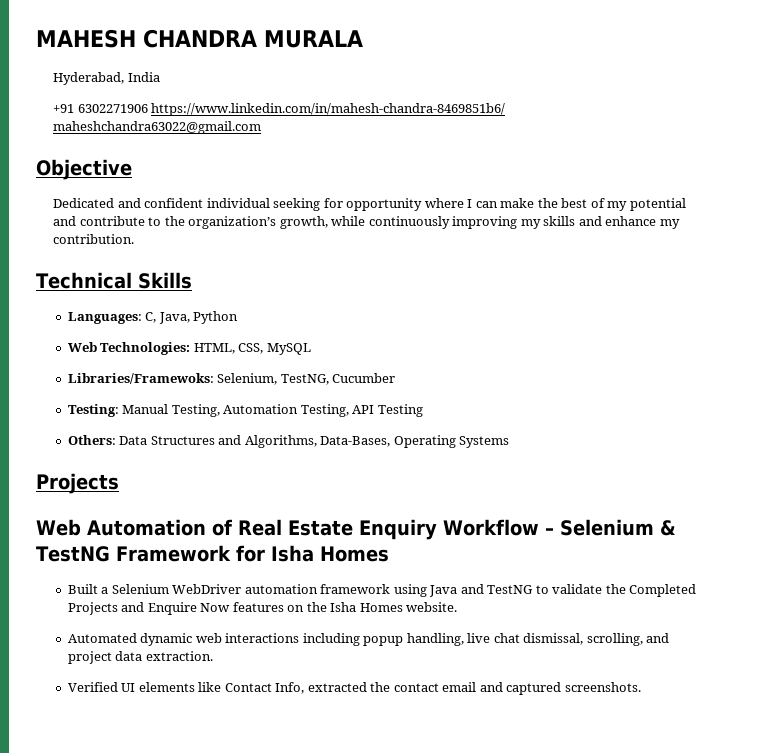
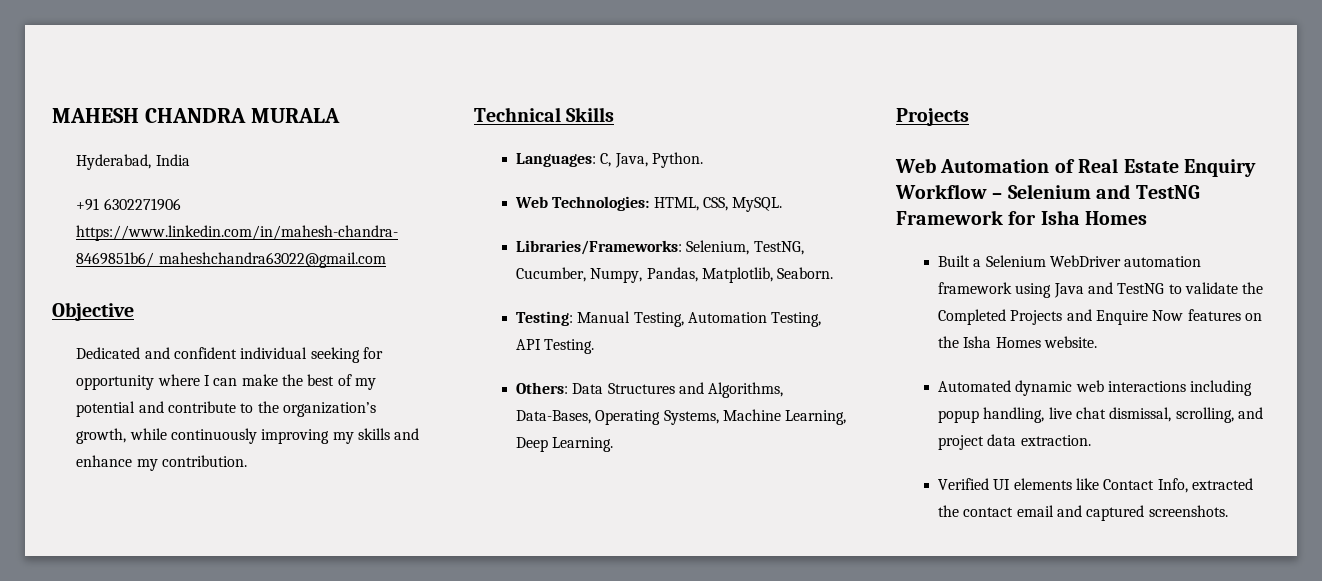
- Languages: C, Java, Python
+ Languages: C, Java, Python.
- Web Technologies: HTML, CSS, MySQL
- Libraries/Framewoks: Selenium, TestNG, Cucumber
+ Web Technologies: HTML, CSS, MySQL.
+ Libraries/Frameworks: Selenium, TestNG, Cucumber, Numpy, Pandas, Matplotlib, Seaborn.
- Testing: Manual Testing, Automation Testing, API Testing
+ Testing: Manual Testing, Automation Testing, API Testing.
- Others: Data Structures and Algorithms, Data-Bases, Operating Systems
+ Others: Data Structures and Algorithms, Data-Bases, Operating Systems, Machine Learning, Deep Learning.
- Web Automation of Real Estate Enquiry Workflow – Selenium & TestNG Framework for Isha Homes
+ Web Automation of Real Estate Enquiry Workflow – Selenium and TestNG Framework for Isha Homes

